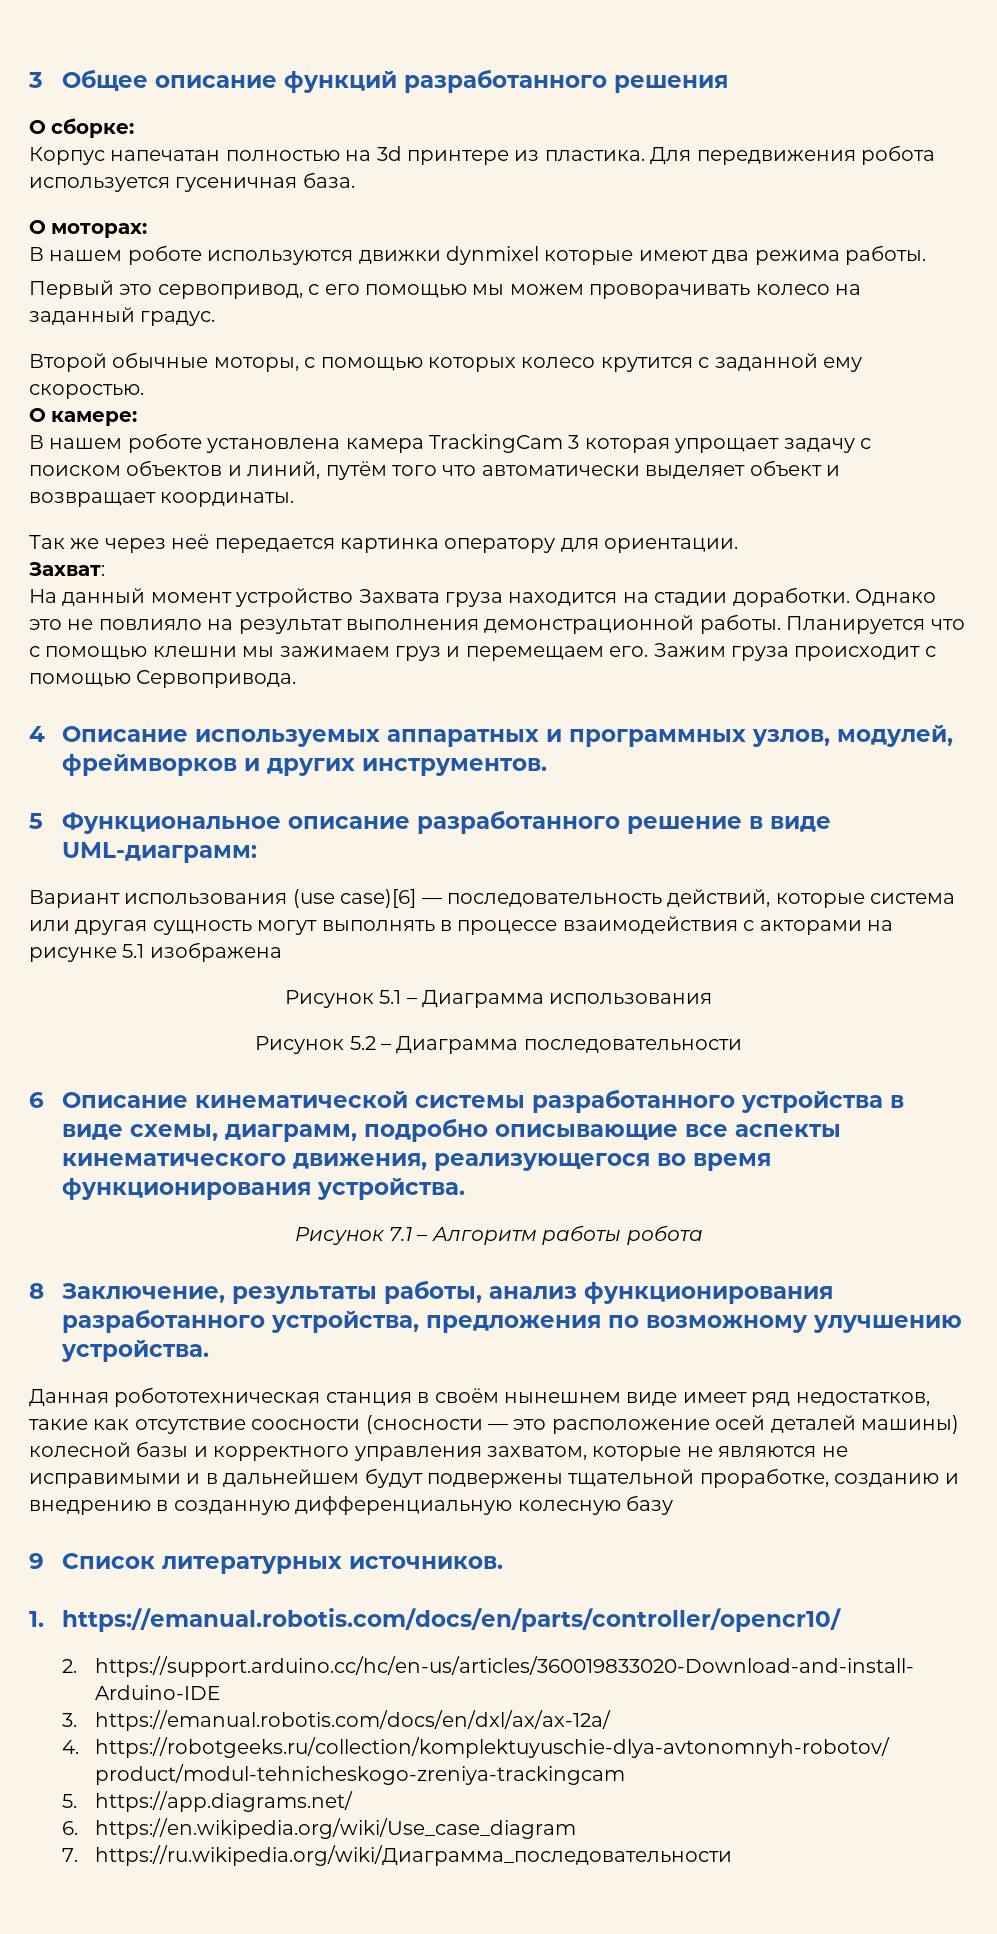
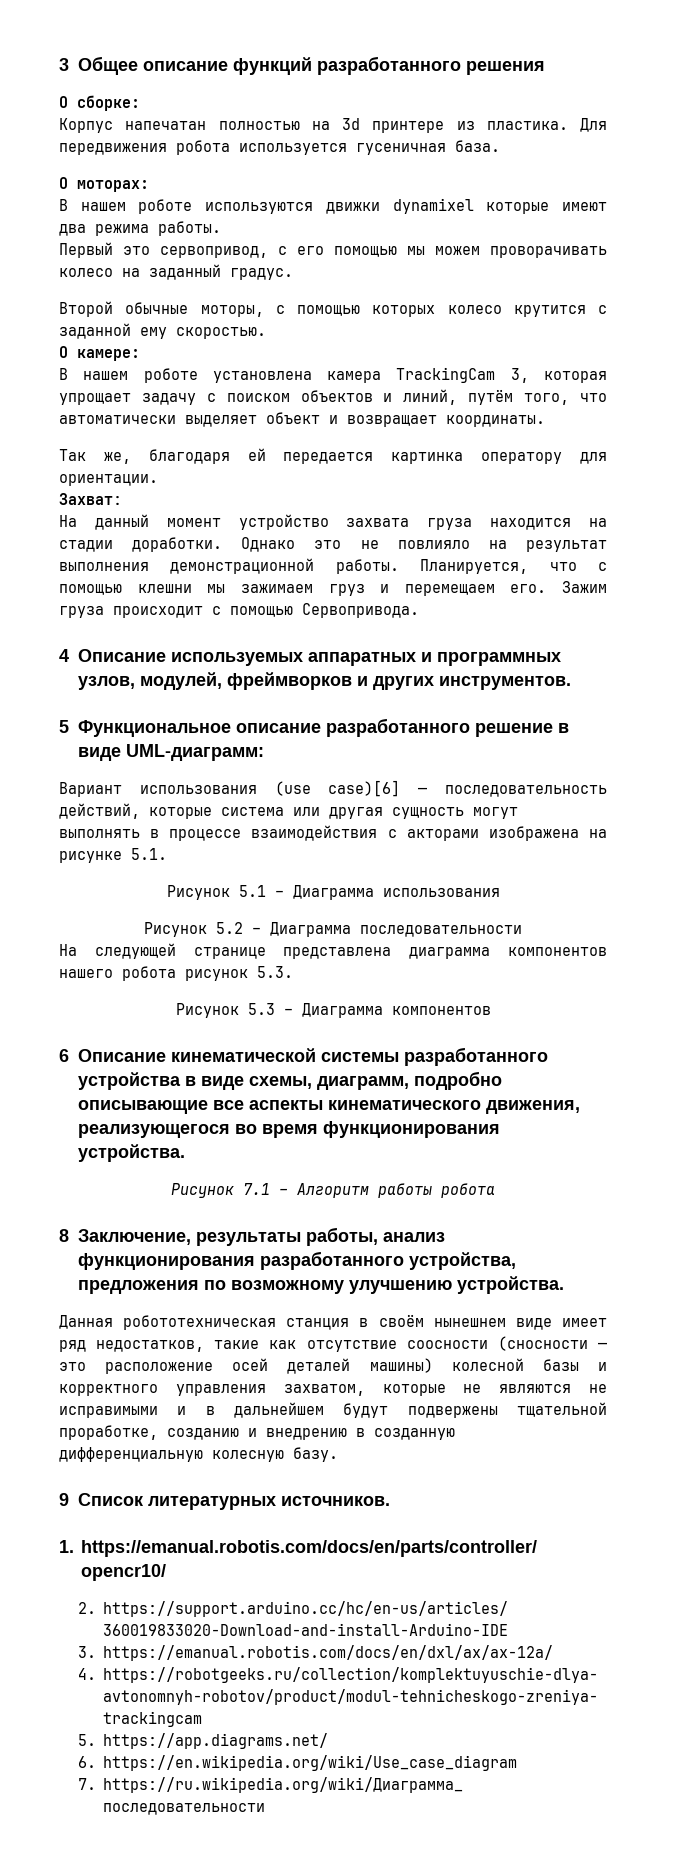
- В нашем роботе используются движки dynmixel которые имеют два режима работы.
+ В нашем роботе используются движки dynamixel которые имеют два режима работы.
- В нашем роботе установлена камера TrackingCam 3 которая упрощает задачу с поиском объектов и линий, путём того что автоматически выделяет объект и возвращает координаты.
+ В нашем роботе установлена камера TrackingCam 3, которая упрощает задачу с поиском объектов и линий, путём того, что автоматически выделяет объект и возвращает координаты.
- Так же через неё передается картинка оператору для ориентации.
+ Так же, благодаря ей передается картинка оператору для ориентации.
- На данный момент устройство Захвата груза находится на стадии доработки.
+ На данный момент устройство захвата груза находится на стадии доработки.
- Планируется что с помощью клешни мы зажимаем груз и перемещаем его.
+ Планируется, что с помощью клешни мы зажимаем груз и перемещаем его.
- Вариант использования (use case)[6] — последовательность действий, которые система или другая сущность могут выполнять в процессе взаимодействия с акторами на рисунке 5.1 изображена
+ Вариант использования (use case)[6] — последовательность действий, которые система или другая сущность могут выполнять в процессе взаимодействия с акторами изображена на рисунке 5.1.
+ На следующей странице представлена диаграмма компонентов нашего робота рисунок 5.3.
+ Рисунок 5.3 – Диаграмма компонентов
- Данная робототехническая станция в своём нынешнем виде имеет ряд недостатков, такие как отсутствие соосности (сносности — это расположение осей деталей машины) колесной базы и корректного управления захватом, которые не являются не исправимыми и в дальнейшем будут подвержены тщательной проработке, созданию и внедрению в созданную дифференциальную колесную базу
+ Данная робототехническая станция в своём нынешнем виде имеет ряд недостатков, такие как отсутствие соосности (сносности — это расположение осей деталей машины) колесной базы и корректного управления захватом, которые не являются не исправимыми и в дальнейшем будут подвержены тщательной проработке, созданию и внедрению в созданную дифференциальную колесную базу.

